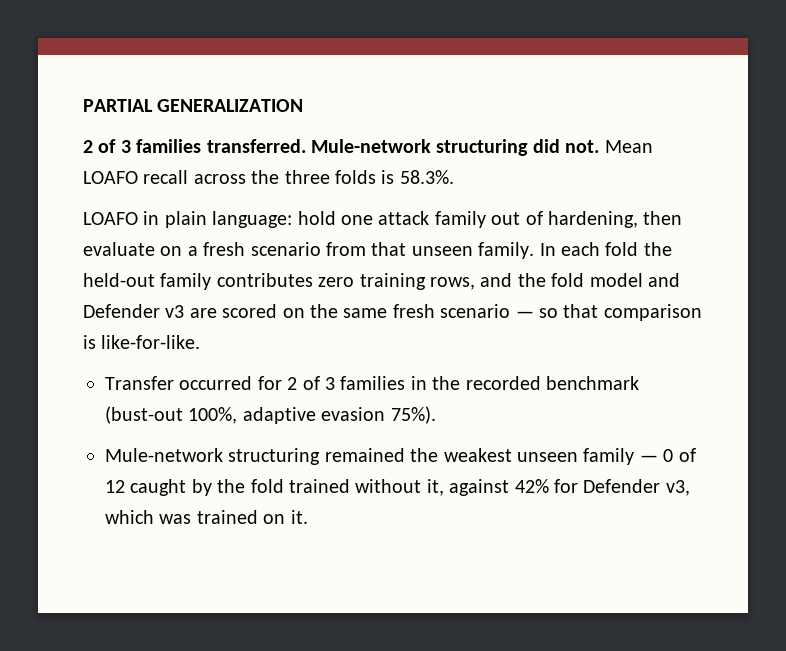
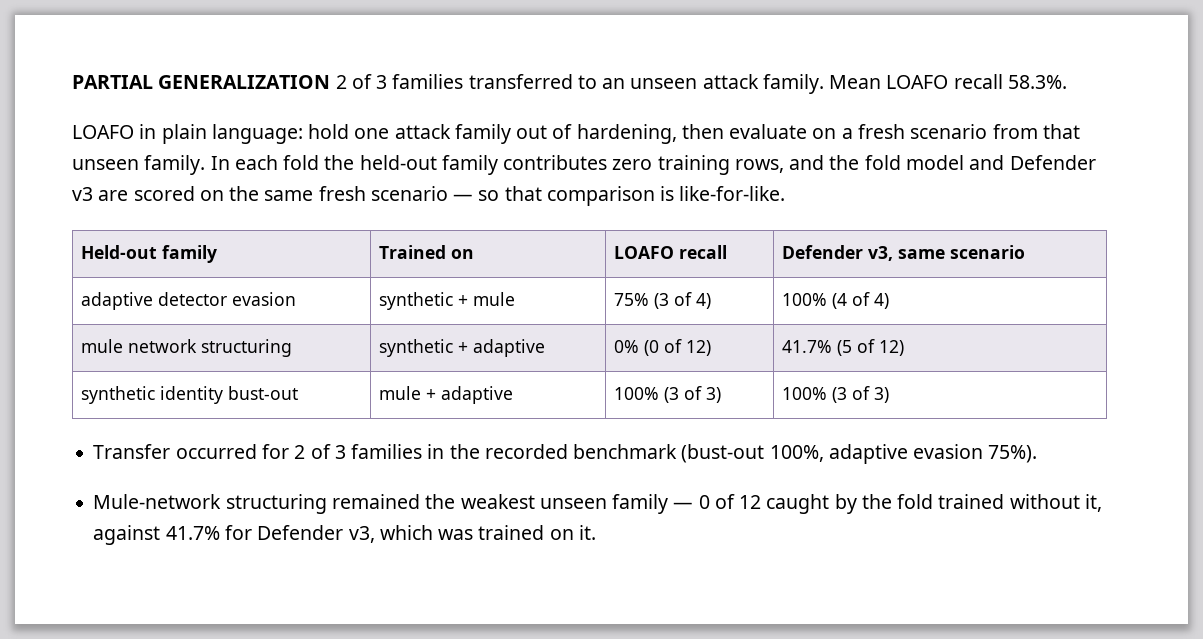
- PARTIAL GENERALIZATION
- 2 of 3 families transferred. Mule-network structuring did not. Mean LOAFO recall across the three folds is 58.3%.
+ PARTIAL GENERALIZATION 2 of 3 families transferred to an unseen attack family. Mean LOAFO recall 58.3%.
+ Held-out family | Trained on | LOAFO recall | Defender v3, same scenario
+ adaptive detector evasion | synthetic + mule | 75% (3 of 4) | 100% (4 of 4)
+ mule network structuring | synthetic + adaptive | 0% (0 of 12) | 41.7% (5 of 12)
+ synthetic identity bust-out | mule + adaptive | 100% (3 of 3) | 100% (3 of 3)
- Mule-network structuring remained the weakest unseen family — 0 of 12 caught by the fold trained without it, against 42% for Defender v3, which was trained on it.
+ Mule-network structuring remained the weakest unseen family — 0 of 12 caught by the fold trained without it, against 41.7% for Defender v3, which was trained on it.

